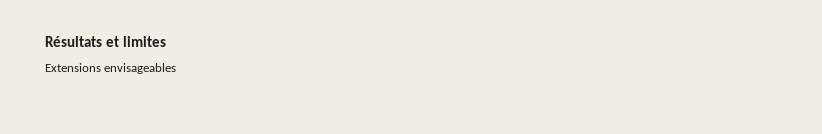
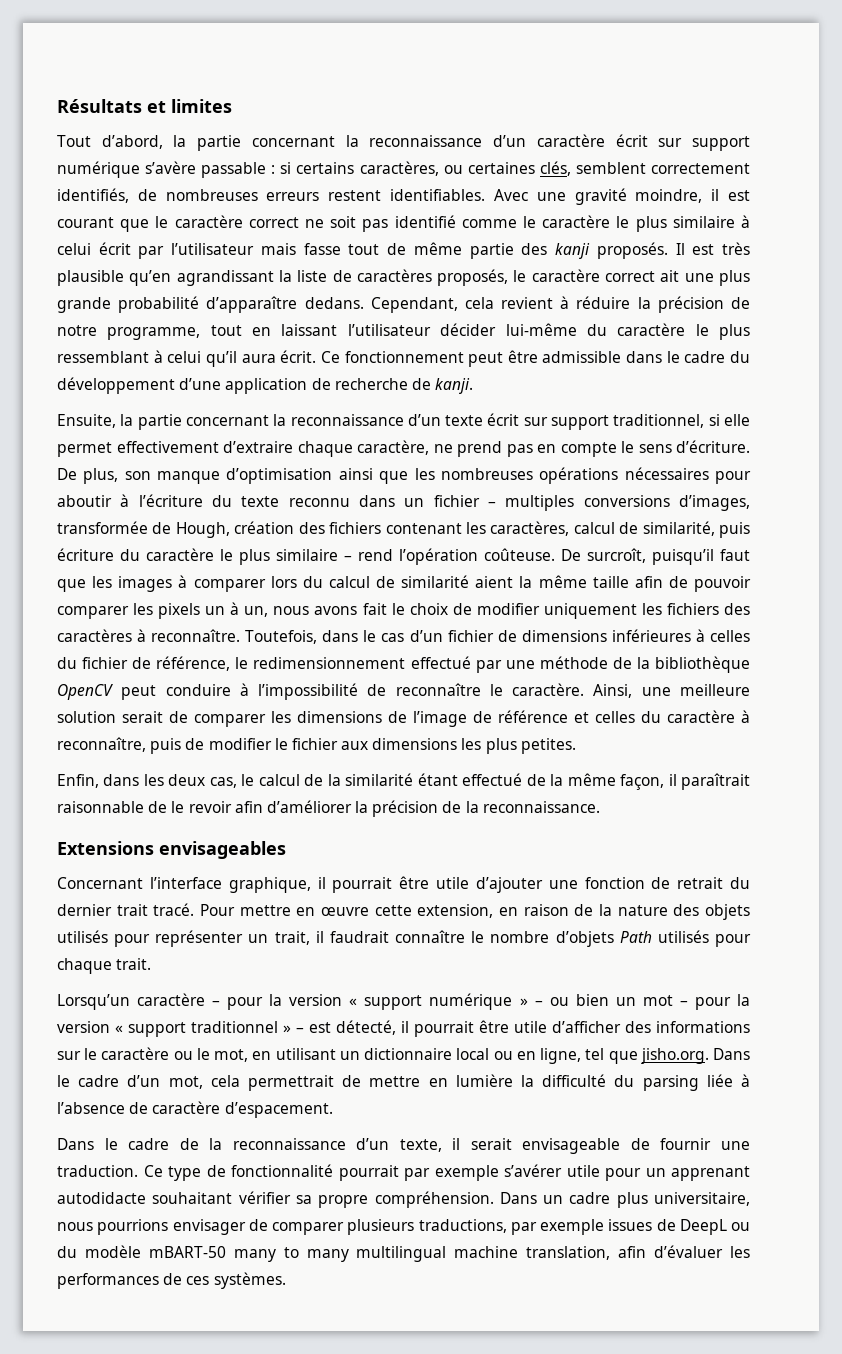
+ Tout d’abord, la partie concernant la reconnaissance d’un caractère écrit sur support numérique s’avère passable : si certains caractères, ou certaines clés, semblent correctement identifiés, de nombreuses erreurs restent identifiables. Avec une gravité moindre, il est courant que le caractère correct ne soit pas identifié comme le caractère le plus similaire à celui écrit par l’utilisateur mais fasse tout de même partie des kanji proposés. Il est très plausible qu’en agrandissant la liste de caractères proposés, le caractère correct ait une plus grande probabilité d’apparaître dedans. Cependant, cela revient à réduire la précision de notre programme, tout en laissant l’utilisateur décider lui-même du caractère le plus ressemblant à celui qu’il aura écrit. Ce fonctionnement peut être admissible dans le cadre du développement d’une application de recherche de kanji.
+ Ensuite, la partie concernant la reconnaissance d’un texte écrit sur support traditionnel, si elle permet effectivement d’extraire chaque caractère, ne prend pas en compte le sens d’écriture. De plus, son manque d’optimisation ainsi que les nombreuses opérations nécessaires pour aboutir à l’écriture du texte reconnu dans un fichier – multiples conversions d’images, transformée de Hough, création des fichiers contenant les caractères, calcul de similarité, puis écriture du caractère le plus similaire – rend l’opération coûteuse. De surcroît, puisqu’il faut que les images à comparer lors du calcul de similarité aient la même taille afin de pouvoir comparer les pixels un à un, nous avons fait le choix de modifier uniquement les fichiers des caractères à reconnaître. Toutefois, dans le cas d’un fichier de dimensions inférieures à celles du fichier de référence, le redimensionnement effectué par une méthode de la bibliothèque OpenCV peut conduire à l’impossibilité de reconnaître le caractère. Ainsi, une meilleure solution serait de comparer les dimensions de l’image de référence et celles du caractère à reconnaître, puis de modifier le fichier aux dimensions les plus petites.
+ Enfin, dans les deux cas, le calcul de la similarité étant effectué de la même façon, il paraîtrait raisonnable de le revoir afin d’améliorer la précision de la reconnaissance.
  Extensions envisageables
+ Concernant l’interface graphique, il pourrait être utile d’ajouter une fonction de retrait du dernier trait tracé. Pour mettre en œuvre cette extension, en raison de la nature des objets utilisés pour représenter un trait, il faudrait connaître le nombre d’objets Path utilisés pour chaque trait.
+ Lorsqu’un caractère – pour la version « support numérique » – ou bien un mot – pour la version « support traditionnel » – est détecté, il pourrait être utile d’afficher des informations sur le caractère ou le mot, en utilisant un dictionnaire local ou en ligne, tel que jisho.org. Dans le cadre d’un mot, cela permettrait de mettre en lumière la difficulté du parsing liée à l’absence de caractère d’espacement.
+ Dans le cadre de la reconnaissance d’un texte, il serait envisageable de fournir une traduction. Ce type de fonctionnalité pourrait par exemple s’avérer utile pour un apprenant autodidacte souhaitant vérifier sa propre compréhension. Dans un cadre plus universitaire, nous pourrions envisager de comparer plusieurs traductions, par exemple issues de DeepL ou du modèle mBART-50 many to many multilingual machine translation, afin d’évaluer les performances de ces systèmes.

